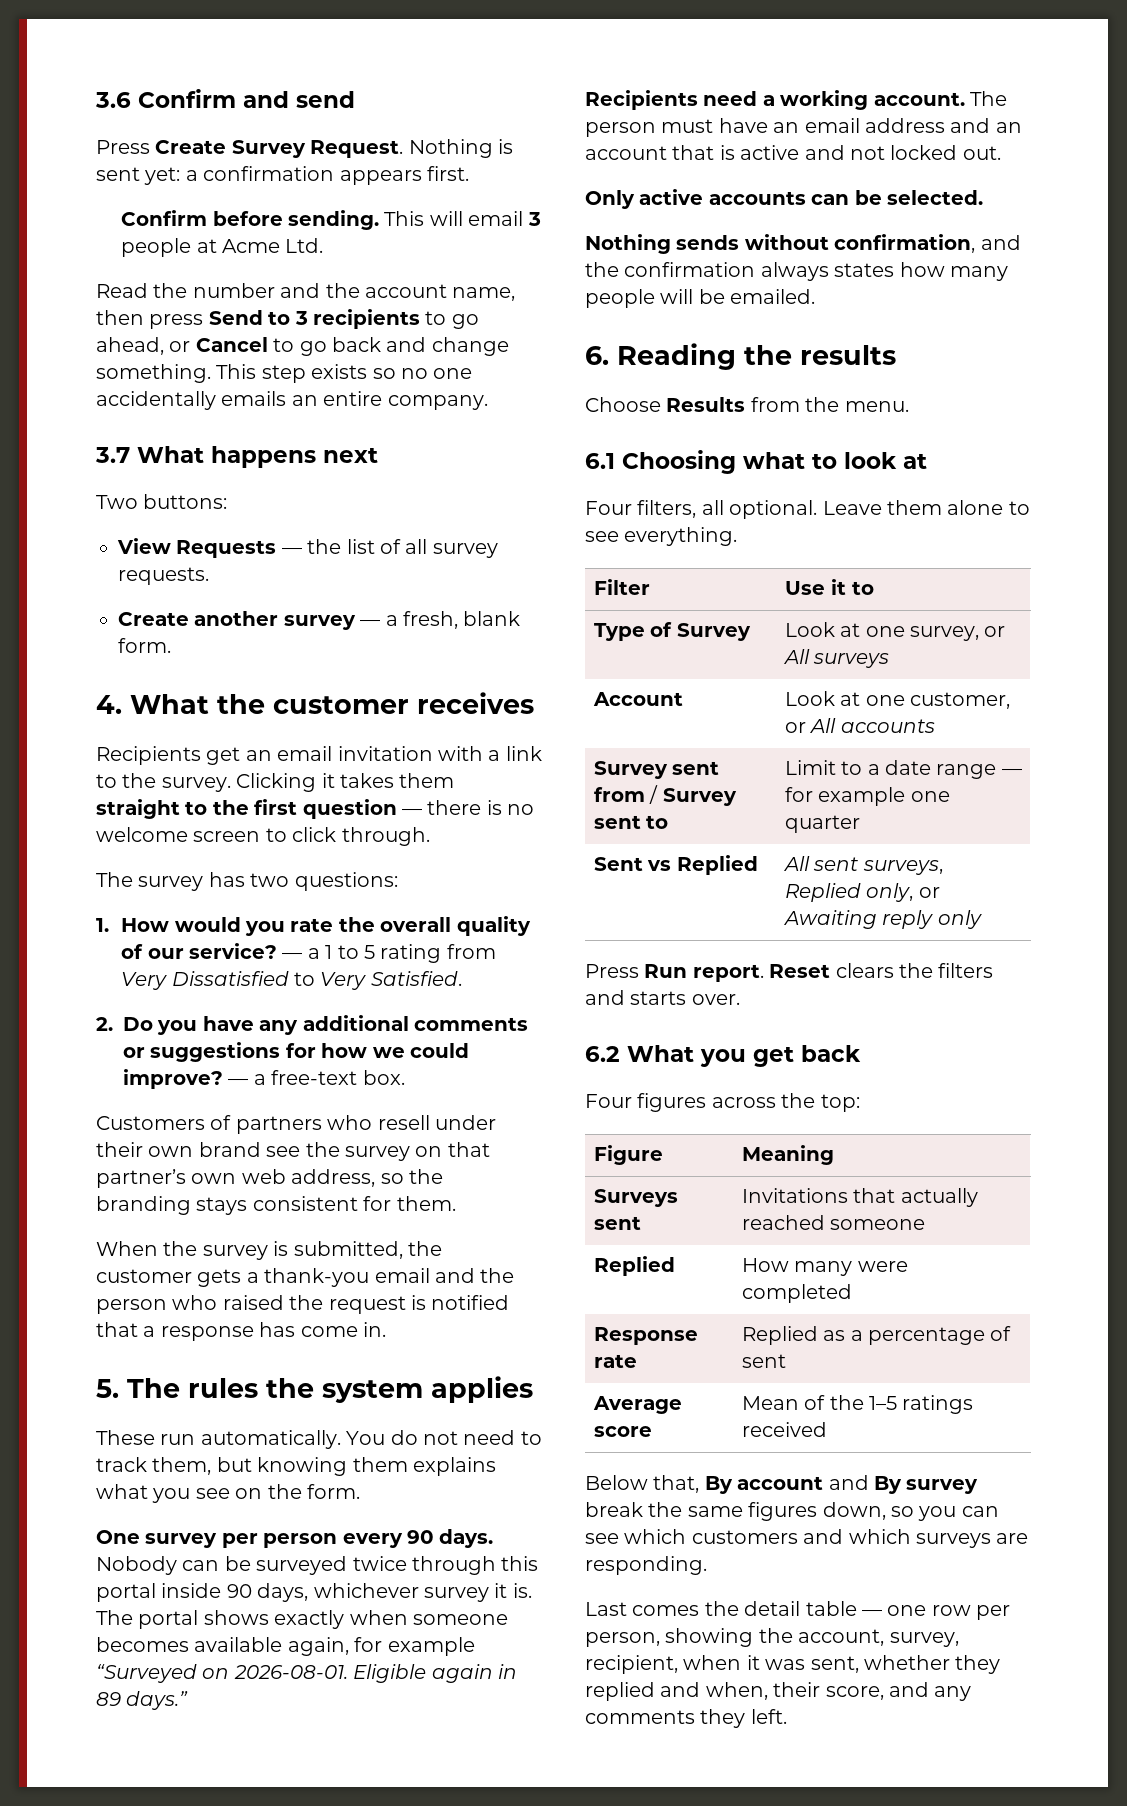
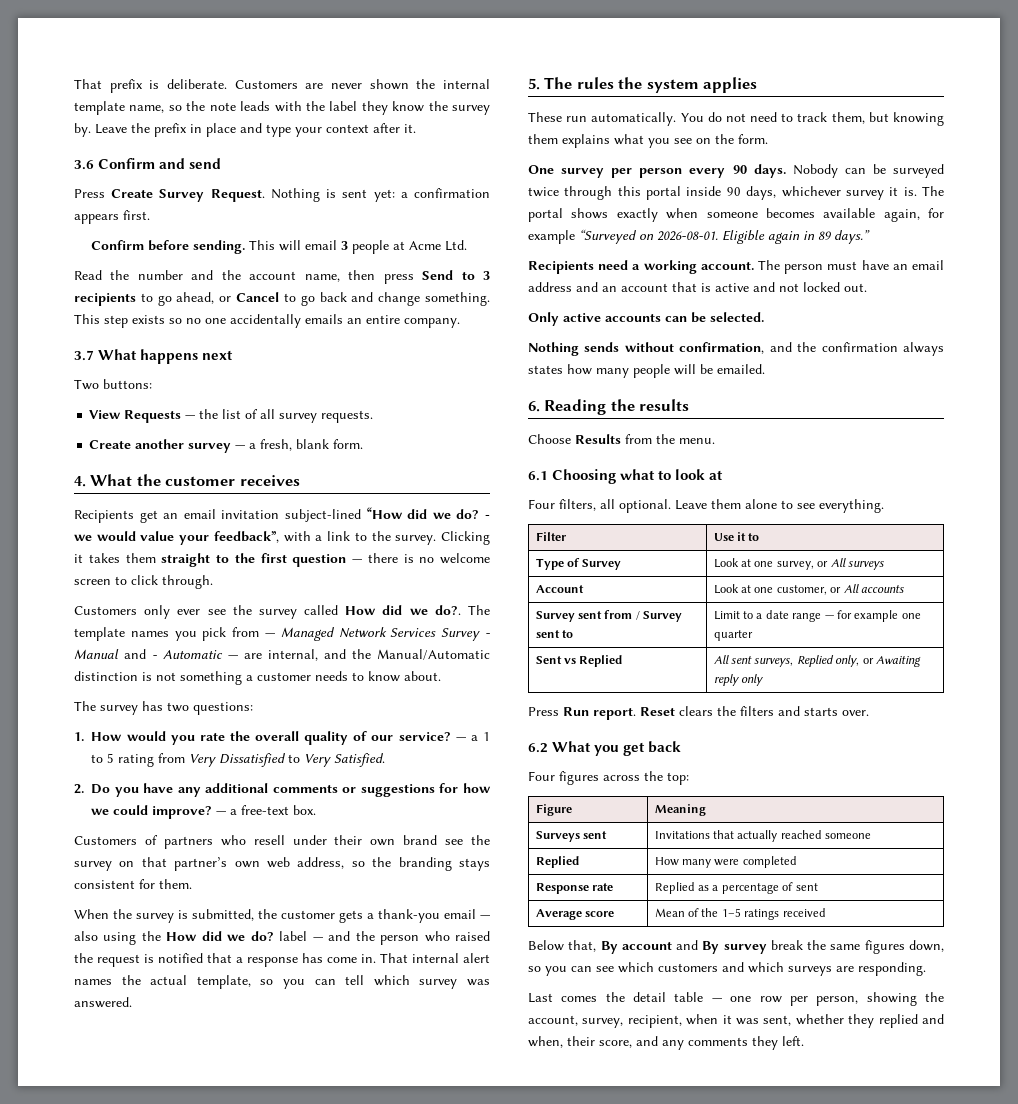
+ That prefix is deliberate. Customers are never shown the internal template name, so the note leads with the label they know the survey by. Leave the prefix in place and type your context after it.
- Recipients get an email invitation with a link to the survey.
+ Recipients get an email invitation subject-lined “How did we do? - we would value your feedback”, with a link to the survey.
+ Customers only ever see the survey called How did we do?. The template names you pick from — Managed Network Services Survey - Manual and - Automatic — are internal, and the Manual/Automatic distinction is not something a customer needs to know about.
- When the survey is submitted, the customer gets a thank-you email and the person who raised the request is notified that a response has come in.
+ When the survey is submitted, the customer gets a thank-you email — also using the How did we do? label — and the person who raised the request is notified that a response has come in. That internal alert names the actual template, so you can tell which survey was answered.

